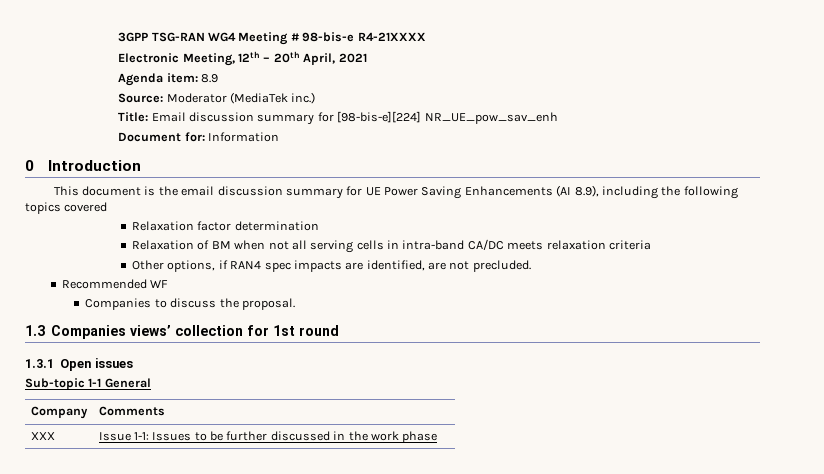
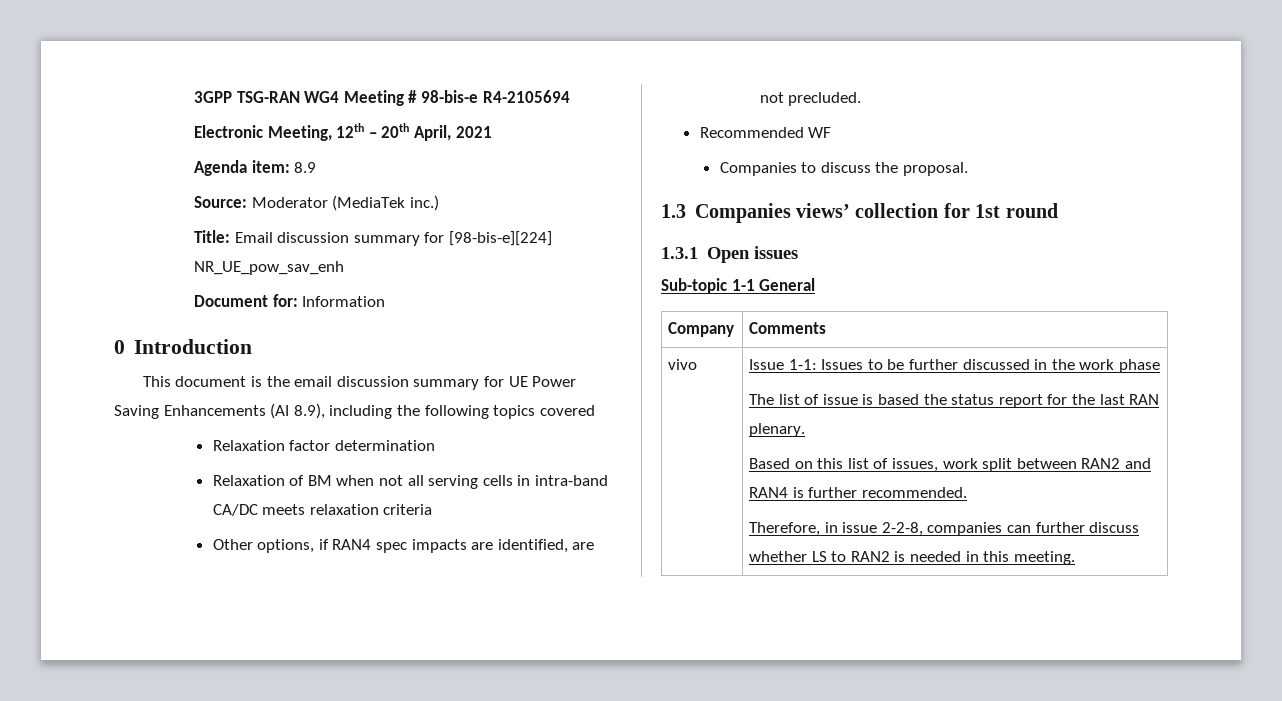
- 3GPP TSG-RAN WG4 Meeting # 98-bis-e R4-21XXXX
+ 3GPP TSG-RAN WG4 Meeting # 98-bis-e R4-2105694
- XXX
+ vivo
+ The list of issue is based the status report for the last RAN plenary.
+ Based on this list of issues, work split between RAN2 and RAN4 is further recommended.
+ Therefore, in issue 2-2-8, companies can further discuss whether LS to RAN2 is needed in this meeting.

